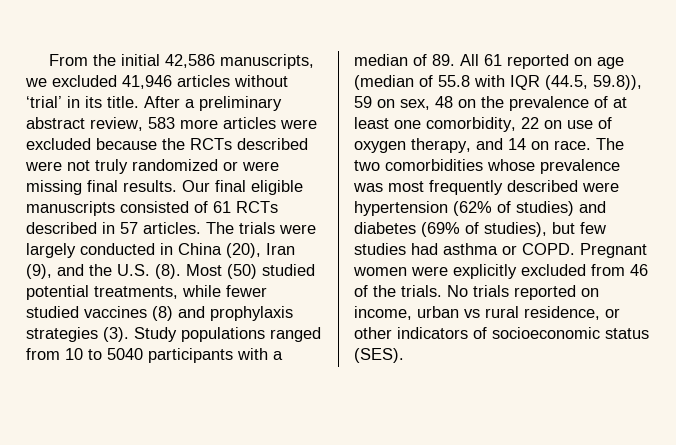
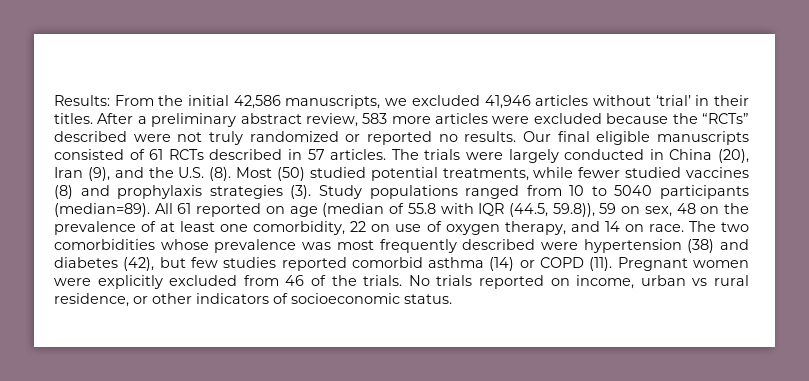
- From the initial 42,586 manuscripts, we excluded 41,946 articles without ‘trial’ in its title.
+ Results: From the initial 42,586 manuscripts, we excluded 41,946 articles without ‘trial’ in their titles.
- After a preliminary abstract review, 583 more articles were excluded because the RCTs described were not truly randomized or were missing final results.
+ After a preliminary abstract review, 583 more articles were excluded because the “RCTs” described were not truly randomized or reported no results.
- Study populations ranged from 10 to 5040 participants with a median of 89. All 61 reported on age (median of 55.8 with IQR (44.5, 59.8)), 59 on sex, 48 on the prevalence of at least one comorbidity, 22 on use of oxygen therapy, and 14 on race.
+ Study populations ranged from 10 to 5040 participants (median=89). All 61 reported on age (median of 55.8 with IQR (44.5, 59.8)), 59 on sex, 48 on the prevalence of at least one comorbidity, 22 on use of oxygen therapy, and 14 on race.
- The two comorbidities whose prevalence was most frequently described were hypertension (62% of studies) and diabetes (69% of studies), but few studies had asthma or COPD.
+ The two comorbidities whose prevalence was most frequently described were hypertension (38) and diabetes (42), but few studies reported comorbid asthma (14) or COPD (11).
- No trials reported on income, urban vs rural residence, or other indicators of socioeconomic status (SES).
+ No trials reported on income, urban vs rural residence, or other indicators of socioeconomic status.

